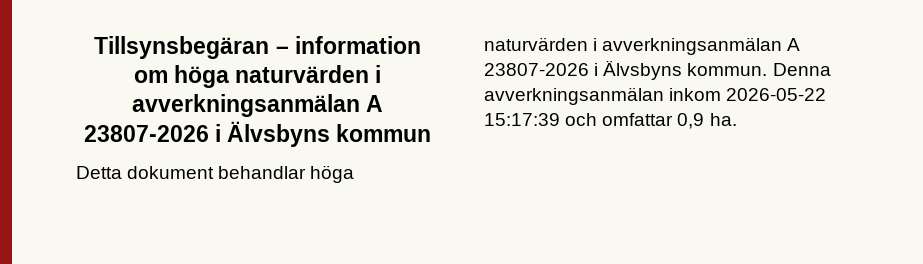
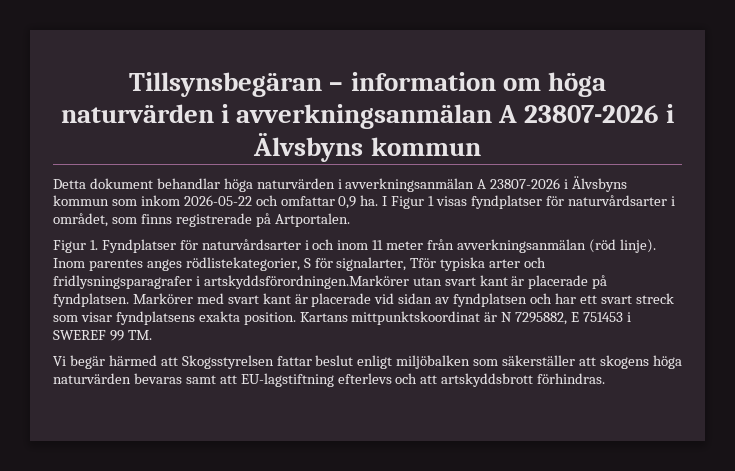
- Detta dokument behandlar höga naturvärden i avverkningsanmälan A 23807-2026 i Älvsbyns kommun. Denna avverkningsanmälan inkom 2026-05-22 15:17:39 och omfattar 0,9 ha.
+ Detta dokument behandlar höga naturvärden i avverkningsanmälan A 23807-2026 i Älvsbyns kommun som inkom 2026-05-22 och omfattar 0,9 ha.
+ I Figur 1 visas fyndplatser för naturvårdsarter i området, som finns registrerade på Artportalen.
+ Figur 1. Fyndplatser för naturvårdsarter i och inom 11 meter från avverkningsanmälan (röd linje). Inom parentes anges rödlistekategorier, S för signalarter, Tför typiska arter och fridlysningsparagrafer i artskyddsförordningen.Markörer utan svart kant är placerade på fyndplatsen. Markörer med svart kant är placerade vid sidan av fyndplatsen och har ett svart streck som visar fyndplatsens exakta position. Kartans mittpunktskoordinat är N 7295882, E 751453 i SWEREF 99 TM.
+ Vi begär härmed att Skogsstyrelsen fattar beslut enligt miljöbalken som säkerställer att skogens höga naturvärden bevaras samt att EU-lagstiftning efterlevs och att artskyddsbrott förhindras.

